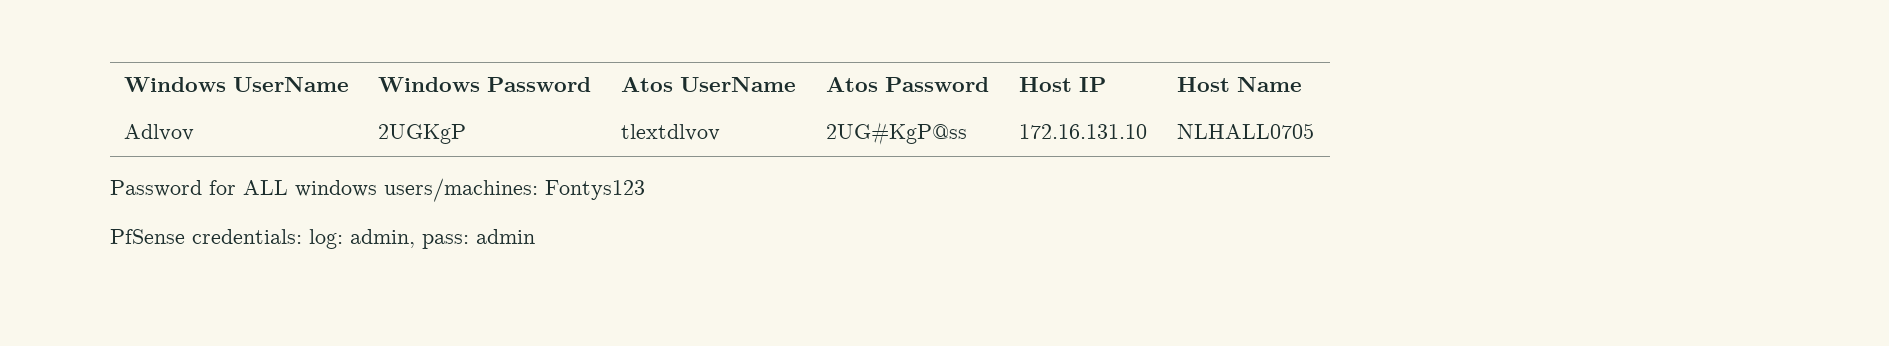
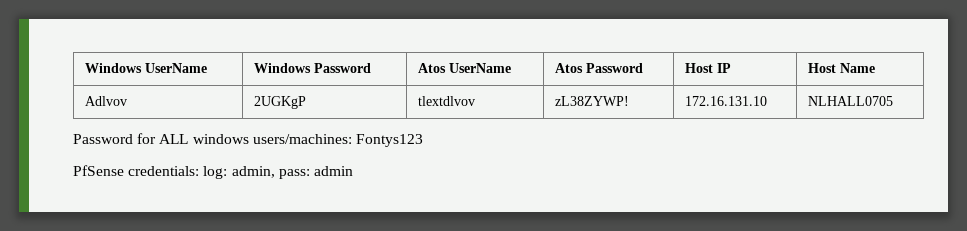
- Adlvov | 2UGKgP | tlextdlvov | 2UG#KgP@ss | 172.16.131.10 | NLHALL0705
+ Adlvov | 2UGKgP | tlextdlvov | zL38ZYWP! | 172.16.131.10 | NLHALL0705

